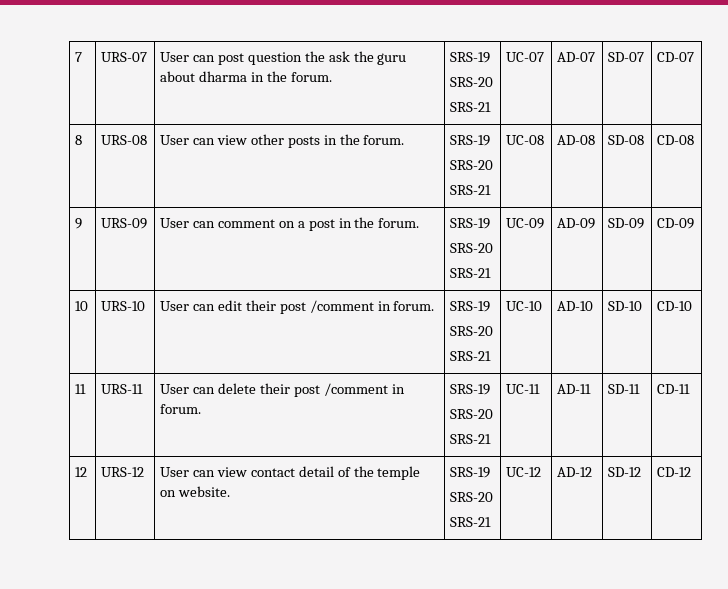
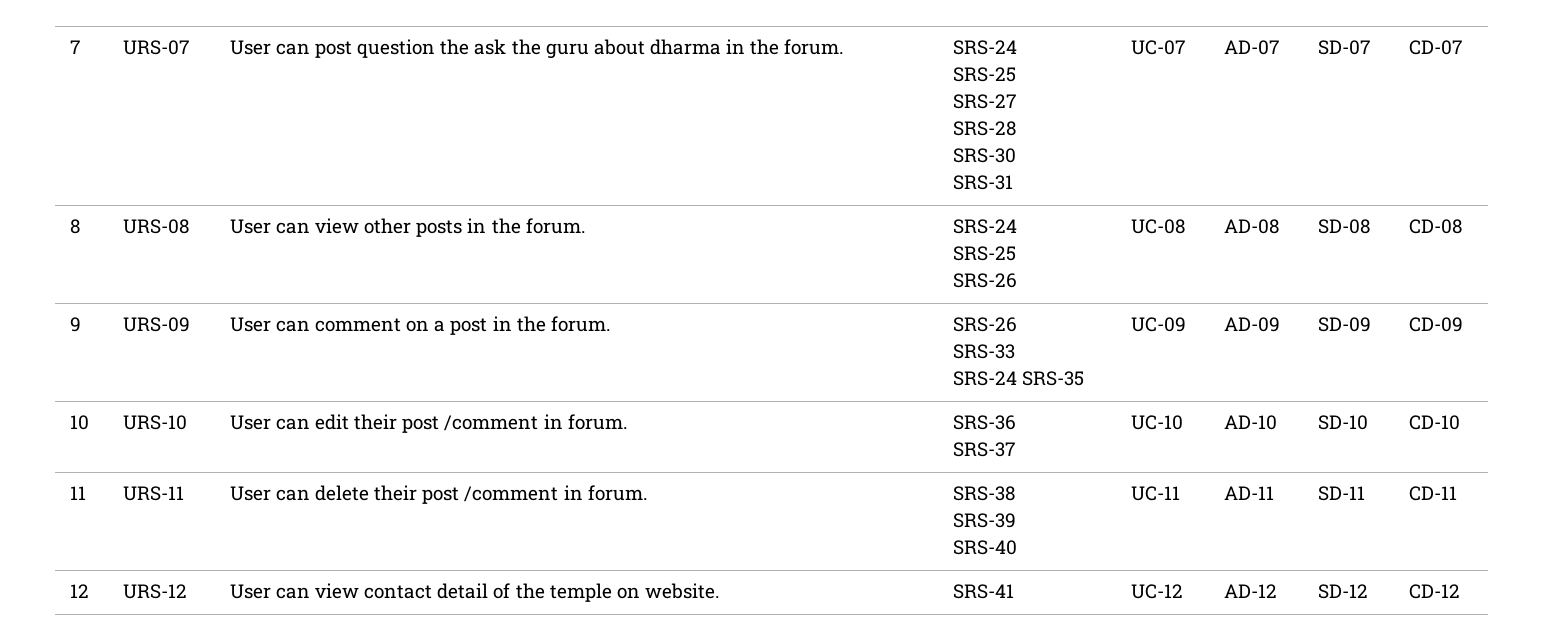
- 7 | URS-07 | User can post question the ask the guru about dharma in the forum. | SRS-19
- SRS-20
- SRS-21 | UC-07 | AD-07 | SD-07 | CD-07
+ 7 | URS-07 | User can post question the ask the guru about dharma in the forum. | SRS-24
+ SRS-25
+ SRS-27
+ SRS-28
+ SRS-30
+ SRS-31 | UC-07 | AD-07 | SD-07 | CD-07
- 8 | URS-08 | User can view other posts in the forum. | SRS-19
- SRS-20
- SRS-21 | UC-08 | AD-08 | SD-08 | CD-08
+ 8 | URS-08 | User can view other posts in the forum. | SRS-24
+ SRS-25
+ SRS-26 | UC-08 | AD-08 | SD-08 | CD-08
- 9 | URS-09 | User can comment on a post in the forum. | SRS-19
- SRS-20
- SRS-21 | UC-09 | AD-09 | SD-09 | CD-09
+ 9 | URS-09 | User can comment on a post in the forum. | SRS-26
+ SRS-33
+ SRS-24 SRS-35 | UC-09 | AD-09 | SD-09 | CD-09
- 10 | URS-10 | User can edit their post /comment in forum. | SRS-19
- SRS-20
- SRS-21 | UC-10 | AD-10 | SD-10 | CD-10
+ 10 | URS-10 | User can edit their post /comment in forum. | SRS-36
+ SRS-37 | UC-10 | AD-10 | SD-10 | CD-10
- 11 | URS-11 | User can delete their post /comment in forum. | SRS-19
- SRS-20
- SRS-21 | UC-11 | AD-11 | SD-11 | CD-11
+ 11 | URS-11 | User can delete their post /comment in forum. | SRS-38
+ SRS-39
+ SRS-40 | UC-11 | AD-11 | SD-11 | CD-11
- 12 | URS-12 | User can view contact detail of the temple on website. | SRS-19
- SRS-20
- SRS-21 | UC-12 | AD-12 | SD-12 | CD-12
+ 12 | URS-12 | User can view contact detail of the temple on website. | SRS-41 | UC-12 | AD-12 | SD-12 | CD-12

